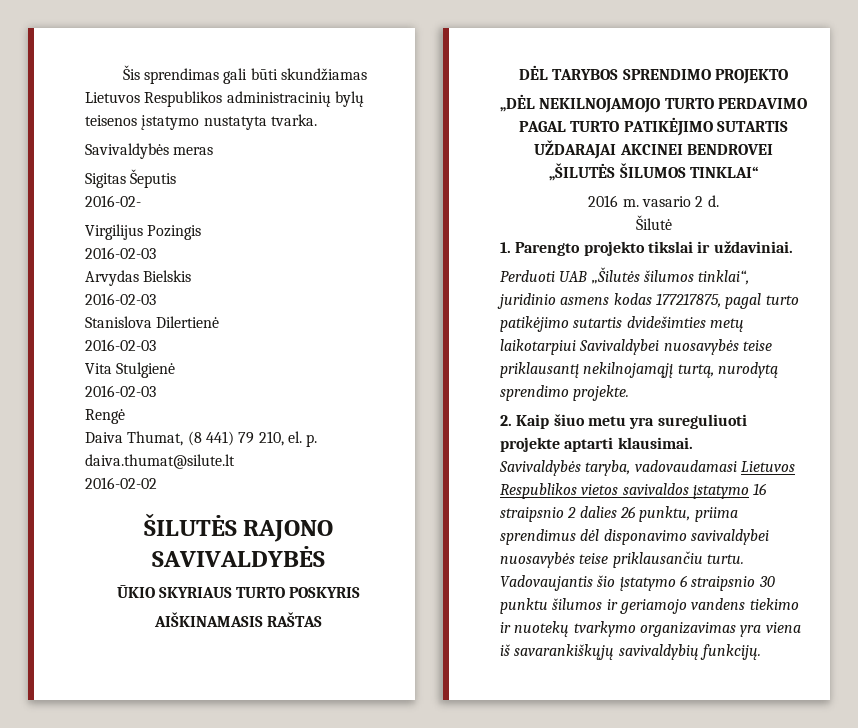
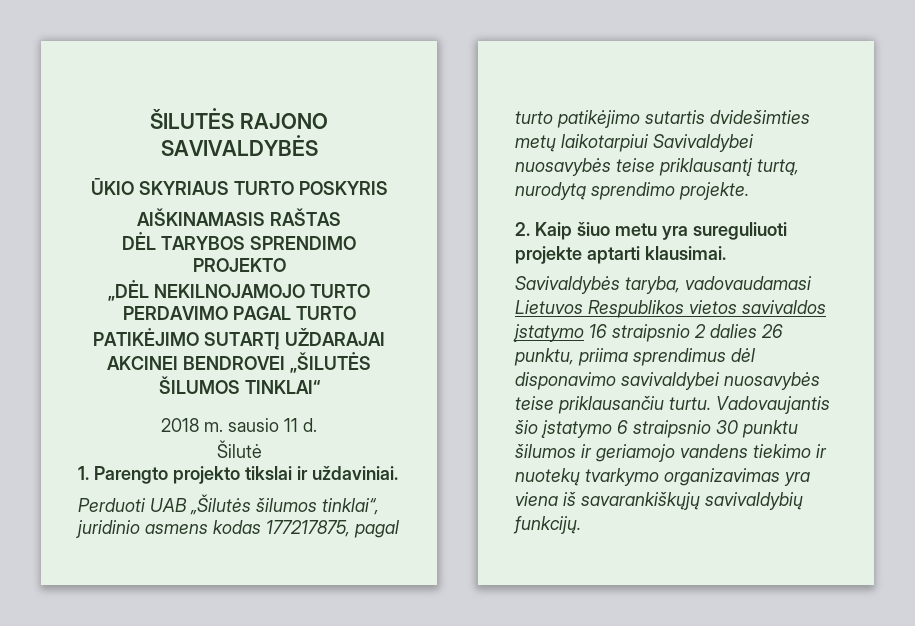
- Šis sprendimas gali būti skundžiamas Lietuvos Respublikos administracinių bylų teisenos įstatymo nustatyta tvarka.
- Savivaldybės meras
- Sigitas Šeputis
- 2016-02-
- Virgilijus Pozingis
- 2016-02-03
- Arvydas Bielskis
- 2016-02-03
- Stanislova Dilertienė
- 2016-02-03
- Vita Stulgienė
- 2016-02-03
- Rengė
- Daiva Thumat, (8 441) 79 210, el. p. daiva.thumat@silute.lt
- 2016-02-02
- „DĖL NEKILNOJAMOJO TURTO PERDAVIMO PAGAL TURTO PATIKĖJIMO SUTARTIS UŽDARAJAI AKCINEI BENDROVEI „ŠILUTĖS ŠILUMOS TINKLAI“
+ „DĖL NEKILNOJAMOJO TURTO PERDAVIMO PAGAL TURTO PATIKĖJIMO SUTARTĮ UŽDARAJAI AKCINEI BENDROVEI „ŠILUTĖS ŠILUMOS TINKLAI“
- 2016 m. vasario 2 d.
+ 2018 m. sausio 11 d.
- Perduoti UAB „Šilutės šilumos tinklai“, juridinio asmens kodas 177217875, pagal turto patikėjimo sutartis dvidešimties metų laikotarpiui Savivaldybei nuosavybės teise priklausantį nekilnojamąjį turtą, nurodytą sprendimo projekte.
+ Perduoti UAB „Šilutės šilumos tinklai“, juridinio asmens kodas 177217875, pagal turto patikėjimo sutartis dvidešimties metų laikotarpiui Savivaldybei nuosavybės teise priklausantį turtą, nurodytą sprendimo projekte.

